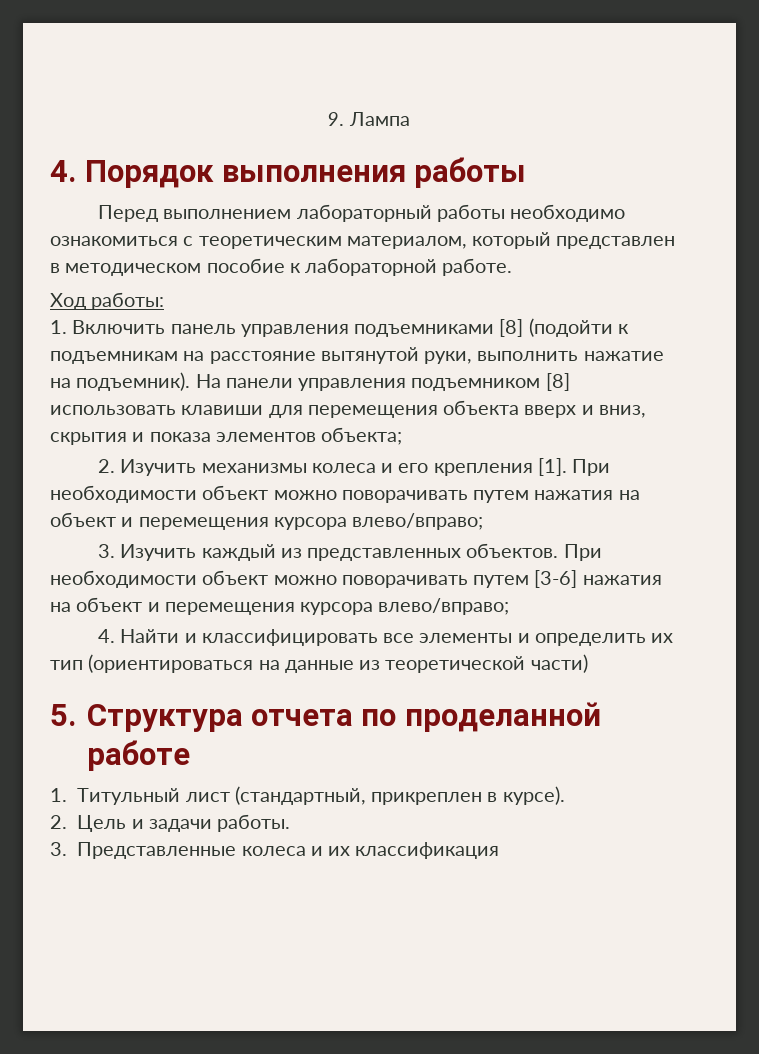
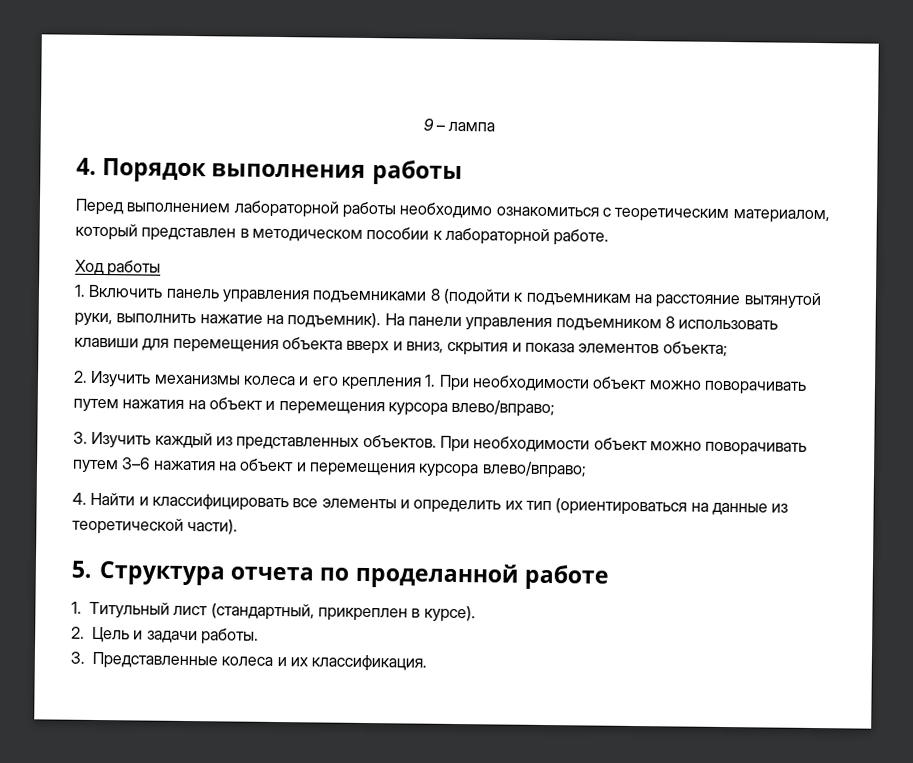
- 9. Лампа
+ 9 – лампа
- Перед выполнением лабораторный работы необходимо ознакомиться с теоретическим материалом, который представлен в методическом пособие к лабораторной работе.
+ Перед выполнением лабораторной работы необходимо ознакомиться с теоретическим материалом, который представлен в методическом пособии к лабораторной работе.
- Ход работы:
+ Ход работы
- 1. Включить панель управления подъемниками [8] (подойти к подъемникам на расстояние вытянутой руки, выполнить нажатие на подъемник).
+ 1. Включить панель управления подъемниками 8 (подойти к подъемникам на расстояние вытянутой руки, выполнить нажатие на подъемник).
- На панели управления подъемником [8] использовать клавиши для перемещения объекта вверх и вниз, скрытия и показа элементов объекта;
+ На панели управления подъемником 8 использовать клавиши для перемещения объекта вверх и вниз, скрытия и показа элементов объекта;
- 2. Изучить механизмы колеса и его крепления [1]. При необходимости объект можно поворачивать путем нажатия на объект и перемещения курсора влево/вправо;
+ 2. Изучить механизмы колеса и его крепления 1. При необходимости объект можно поворачивать путем нажатия на объект и перемещения курсора влево/вправо;
- При необходимости объект можно поворачивать путем [3-6] нажатия на объект и перемещения курсора влево/вправо;
+ При необходимости объект можно поворачивать путем 3–6 нажатия на объект и перемещения курсора влево/вправо;
- 4. Найти и классифицировать все элементы и определить их тип (ориентироваться на данные из теоретической части)
+ 4. Найти и классифицировать все элементы и определить их тип (ориентироваться на данные из теоретической части).
- 3. Представленные колеса и их классификация
+ 3. Представленные колеса и их классификация.

